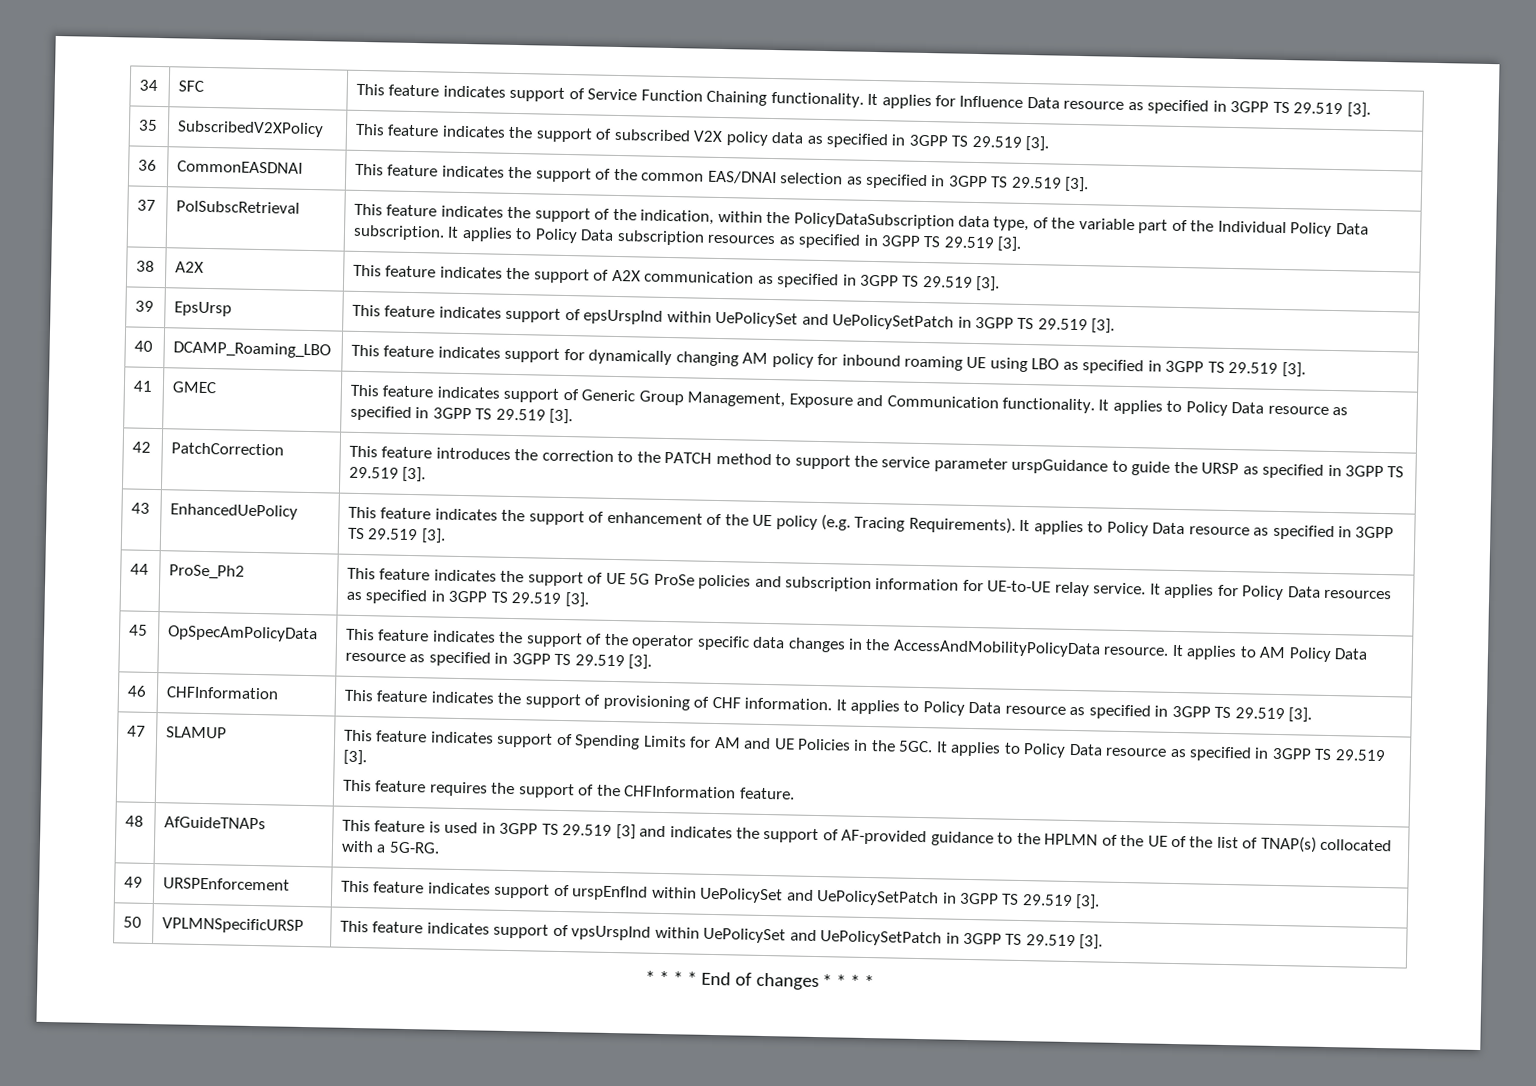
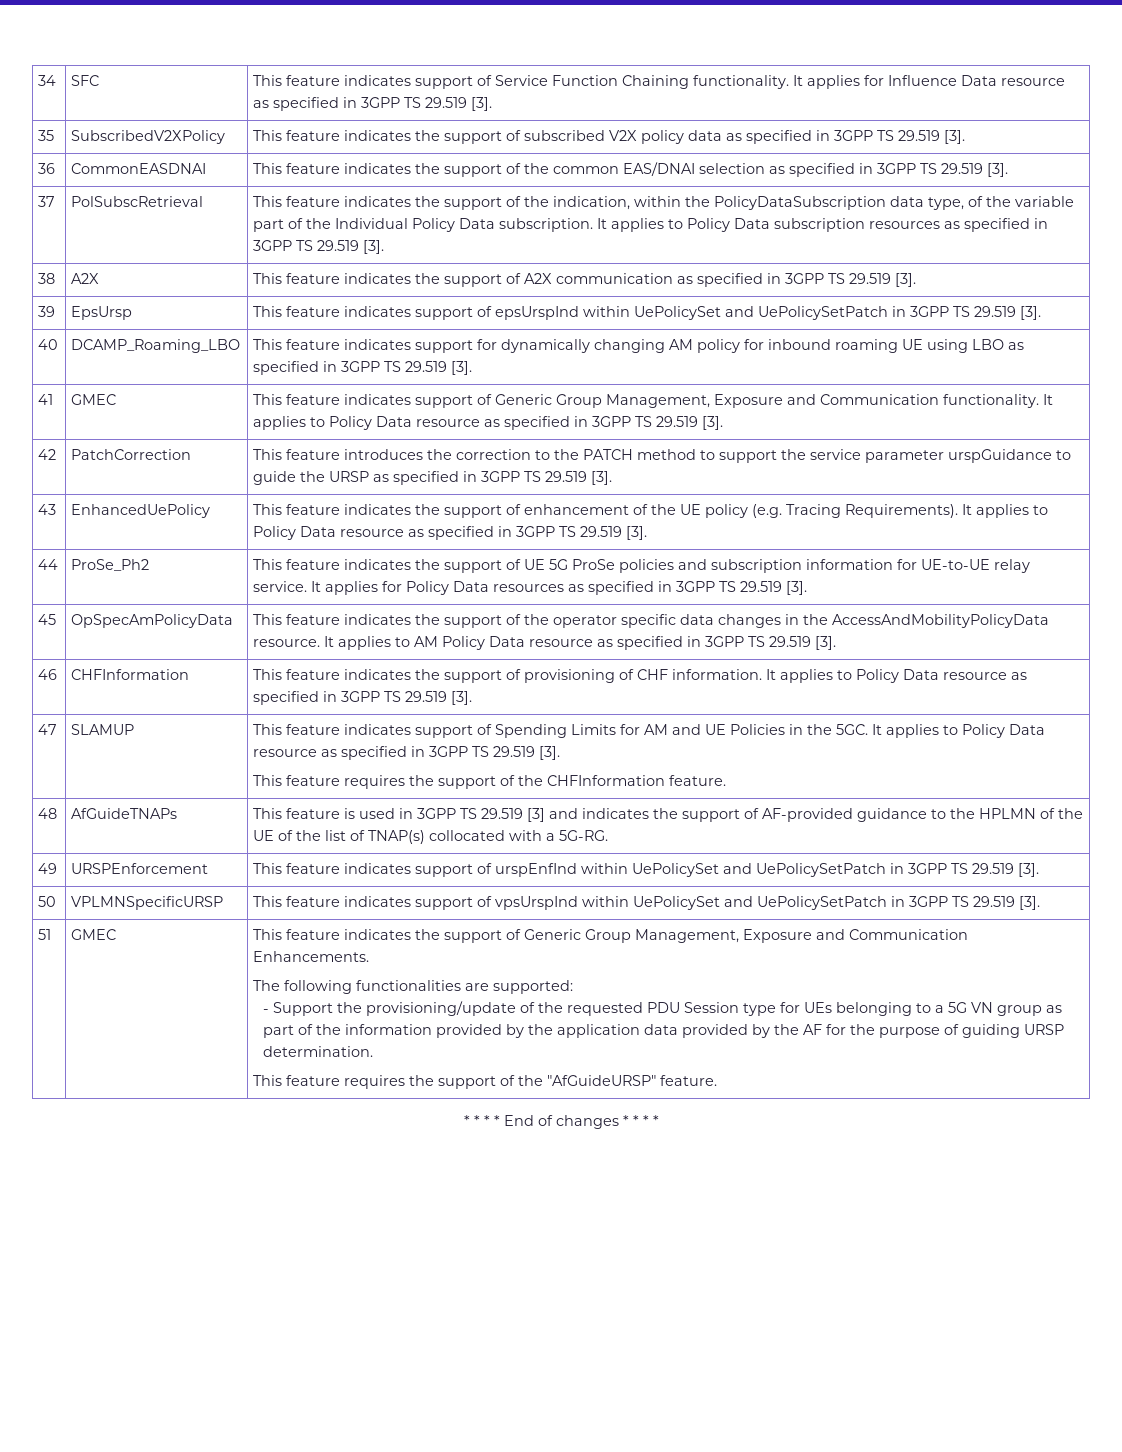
+ 51 | GMEC | This feature indicates the support of Generic Group Management, Exposure and Communication Enhancements.
+ The following functionalities are supported:
+ - Support the provisioning/update of the requested PDU Session type for UEs belonging to a 5G VN group as part of the information provided by the application data provided by the AF for the purpose of guiding URSP determination.
+ This feature requires the support of the "AfGuideURSP" feature.

